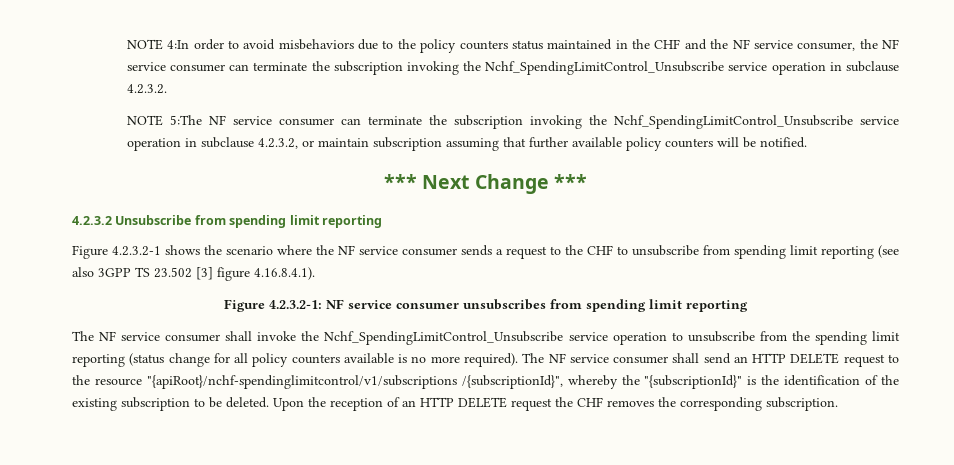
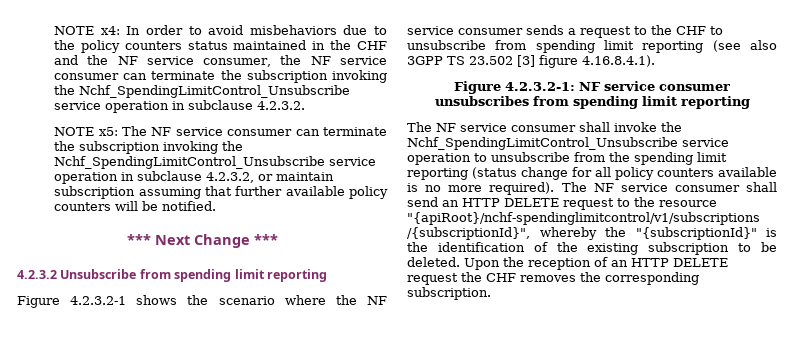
- NOTE 4:In order to avoid misbehaviors due to the policy counters status maintained in the CHF and the NF service consumer, the NF service consumer can terminate the subscription invoking the Nchf_SpendingLimitControl_Unsubscribe service operation in subclause 4.2.3.2.
+ NOTE x4: In order to avoid misbehaviors due to the policy counters status maintained in the CHF and the NF service consumer, the NF service consumer can terminate the subscription invoking the Nchf_SpendingLimitControl_Unsubscribe service operation in subclause 4.2.3.2.
- NOTE 5:The NF service consumer can terminate the subscription invoking the Nchf_SpendingLimitControl_Unsubscribe service operation in subclause 4.2.3.2, or maintain subscription assuming that further available policy counters will be notified.
+ NOTE x5: The NF service consumer can terminate the subscription invoking the Nchf_SpendingLimitControl_Unsubscribe service operation in subclause 4.2.3.2, or maintain subscription assuming that further available policy counters will be notified.

